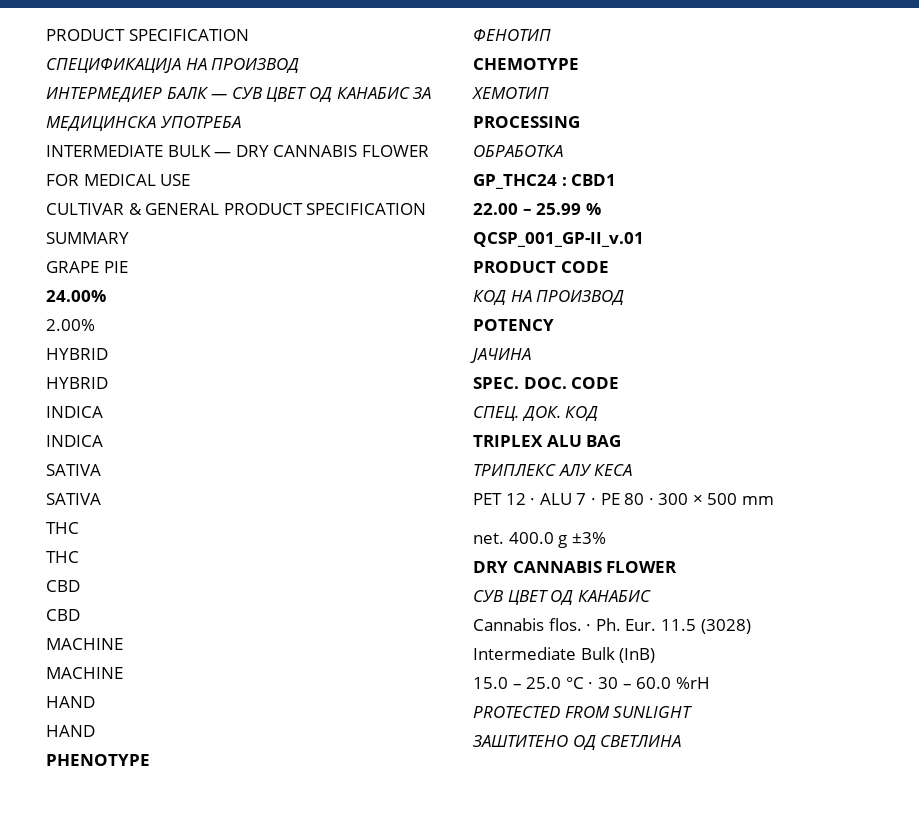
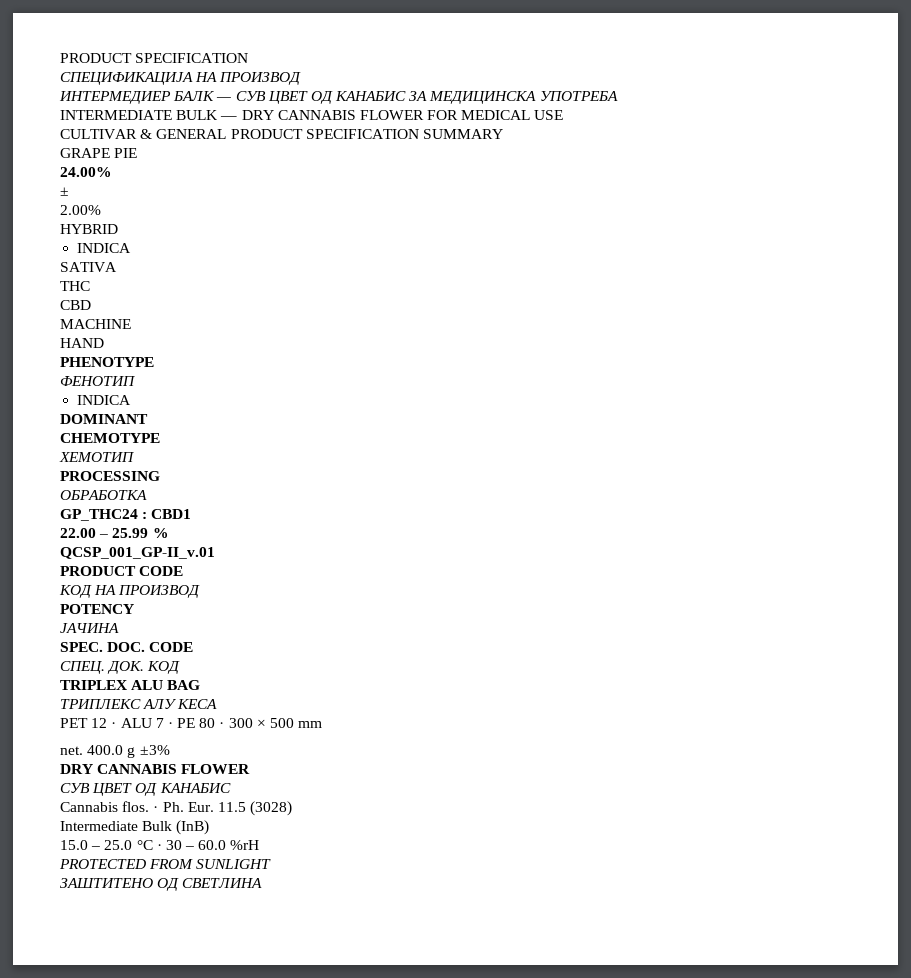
+ ±
  2.00%
  HYBRID
- HYBRID
- INDICA
  INDICA
  SATIVA
- SATIVA
- THC
  THC
  CBD
- CBD
  MACHINE
- MACHINE
- HAND
  ФЕНОТИП
+ INDICA
+ DOMINANT

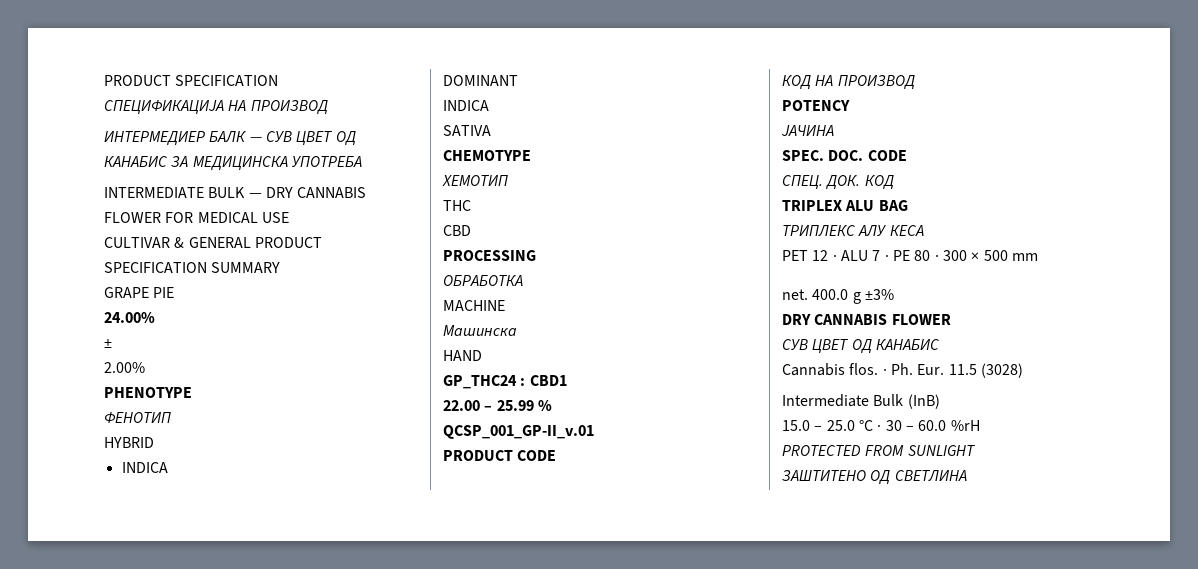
+ PHENOTYPE
+ ФЕНОТИП
+ DOMINANT
+ INDICA
+ CHEMOTYPE
+ ХЕМОТИП
- MACHINE
- HAND
- PHENOTYPE
- ФЕНОТИП
- INDICA
- DOMINANT
- CHEMOTYPE
- ХЕМОТИП
+ MACHINE
+ Машинска
+ HAND

